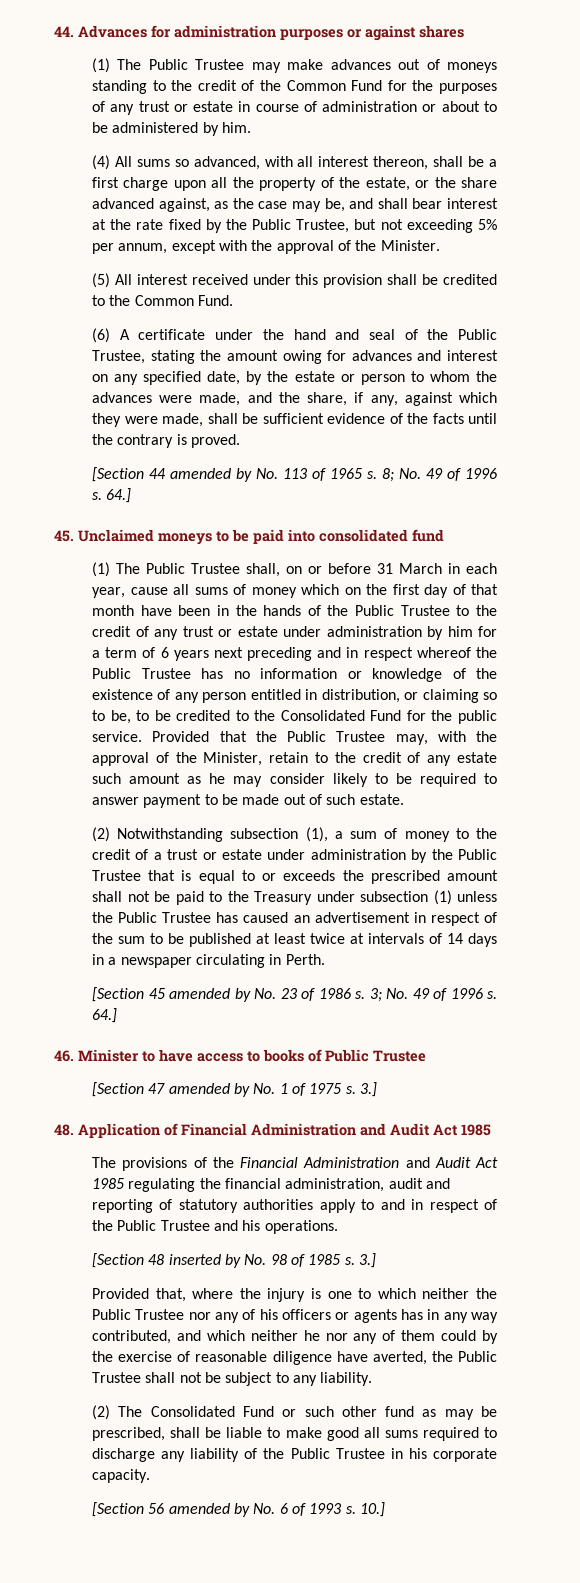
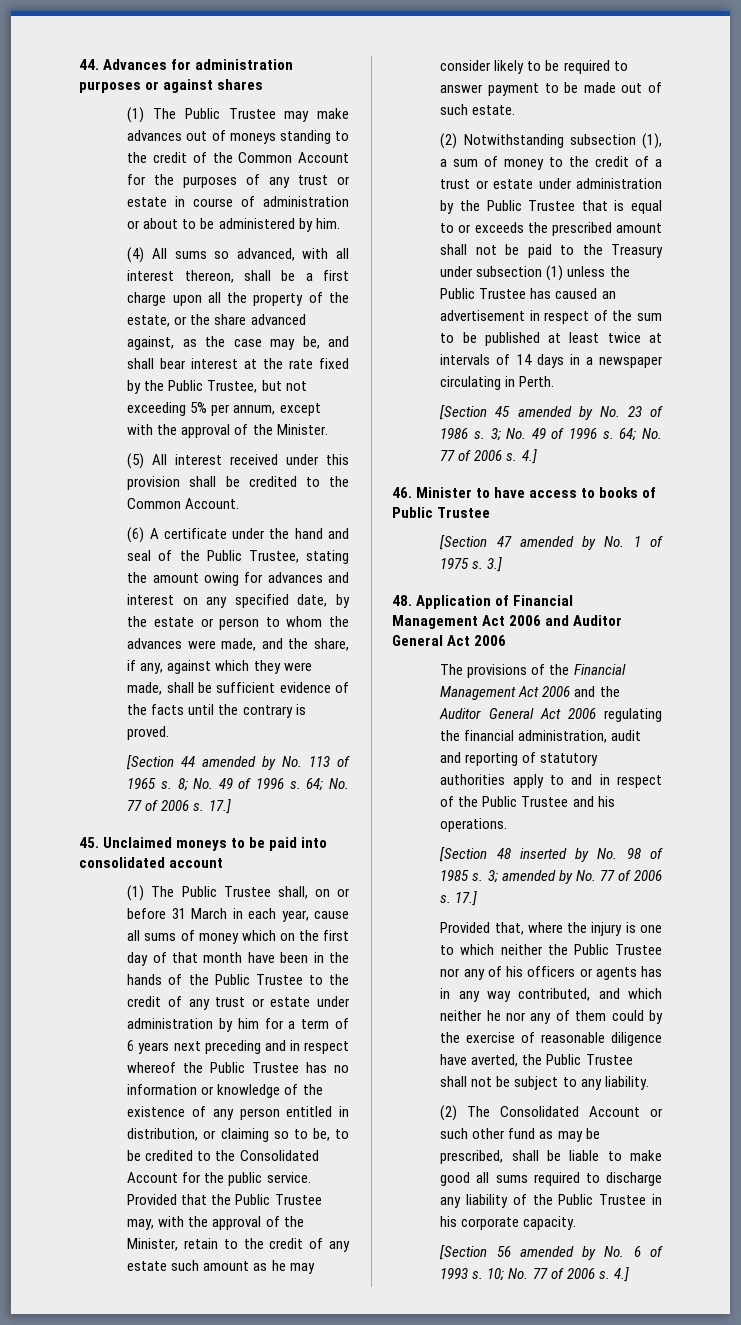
- (1) The Public Trustee may make advances out of moneys standing to the credit of the Common Fund for the purposes of any trust or estate in course of administration or about to be administered by him.
+ (1) The Public Trustee may make advances out of moneys standing to the credit of the Common Account for the purposes of any trust or estate in course of administration or about to be administered by him.
- (5) All interest received under this provision shall be credited to the Common Fund.
+ (5) All interest received under this provision shall be credited to the Common Account.
- 8; No. 49 of 1996 s. 64.]
+ 8; No. 49 of 1996 s. 64; No. 77 of 2006 s. 17.]
- 45. Unclaimed moneys to be paid into consolidated fund
+ 45. Unclaimed moneys to be paid into consolidated account
- (1) The Public Trustee shall, on or before 31 March in each year, cause all sums of money which on the first day of that month have been in the hands of the Public Trustee to the credit of any trust or estate under administration by him for a term of 6 years next preceding and in respect whereof the Public Trustee has no information or knowledge of the existence of any person entitled in distribution, or claiming so to be, to be credited to the Consolidated Fund for the public service.
+ (1) The Public Trustee shall, on or before 31 March in each year, cause all sums of money which on the first day of that month have been in the hands of the Public Trustee to the credit of any trust or estate under administration by him for a term of 6 years next preceding and in respect whereof the Public Trustee has no information or knowledge of the existence of any person entitled in distribution, or claiming so to be, to be credited to the Consolidated Account for the public service.
- 3; No. 49 of 1996 s. 64.]
+ 3; No. 49 of 1996 s. 64; No. 77 of 2006 s. 4.]
- 48. Application of Financial Administration and Audit Act 1985
+ 48. Application of Financial Management Act 2006 and Auditor General Act 2006
- The provisions of the Financial Administration and Audit Act 1985 regulating the financial administration, audit and reporting of statutory authorities apply to and in respect of the Public Trustee and his operations.
+ The provisions of the Financial Management Act 2006 and the Auditor General Act 2006 regulating the financial administration, audit and reporting of statutory authorities apply to and in respect of the Public Trustee and his operations.
- [Section 48 inserted by No. 98 of 1985 s. 3.]
+ [Section 48 inserted by No. 98 of 1985 s. 3; amended by No. 77 of 2006 s. 17.]
- (2) The Consolidated Fund or such other fund as may be prescribed, shall be liable to make good all sums required to discharge any liability of the Public Trustee in his corporate capacity.
+ (2) The Consolidated Account or such other fund as may be prescribed, shall be liable to make good all sums required to discharge any liability of the Public Trustee in his corporate capacity.
- 10.]
+ 10; No. 77 of 2006 s. 4.]

